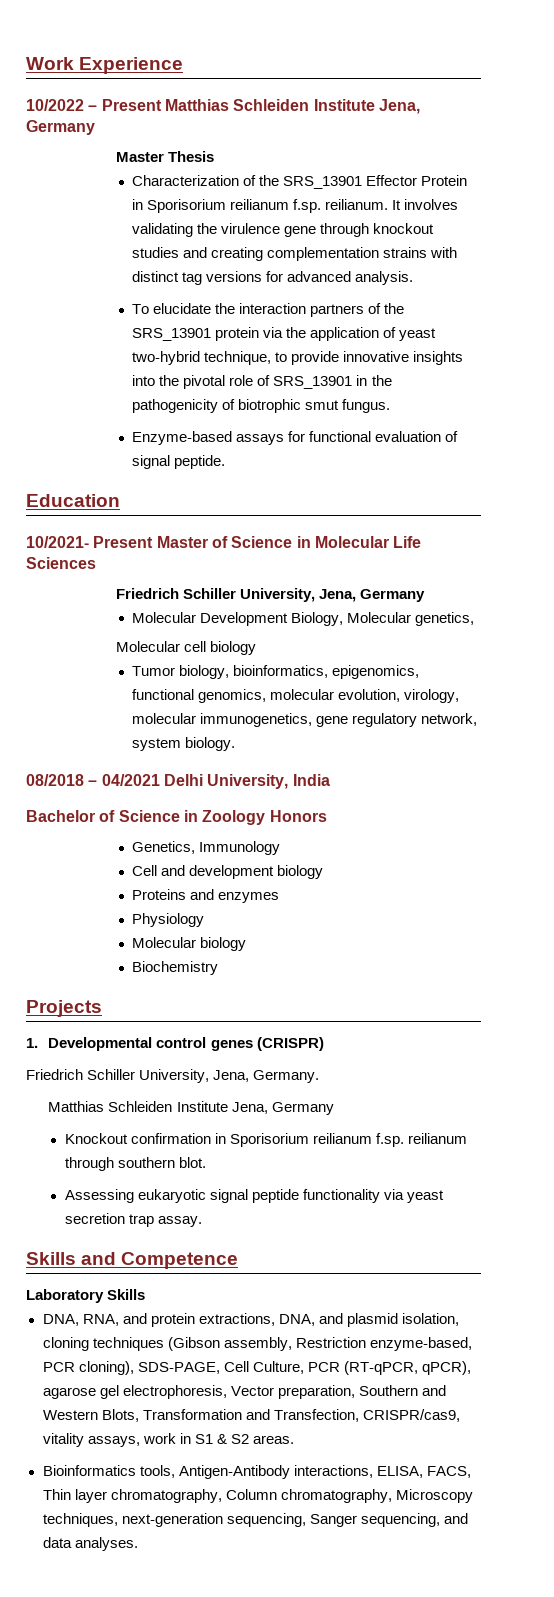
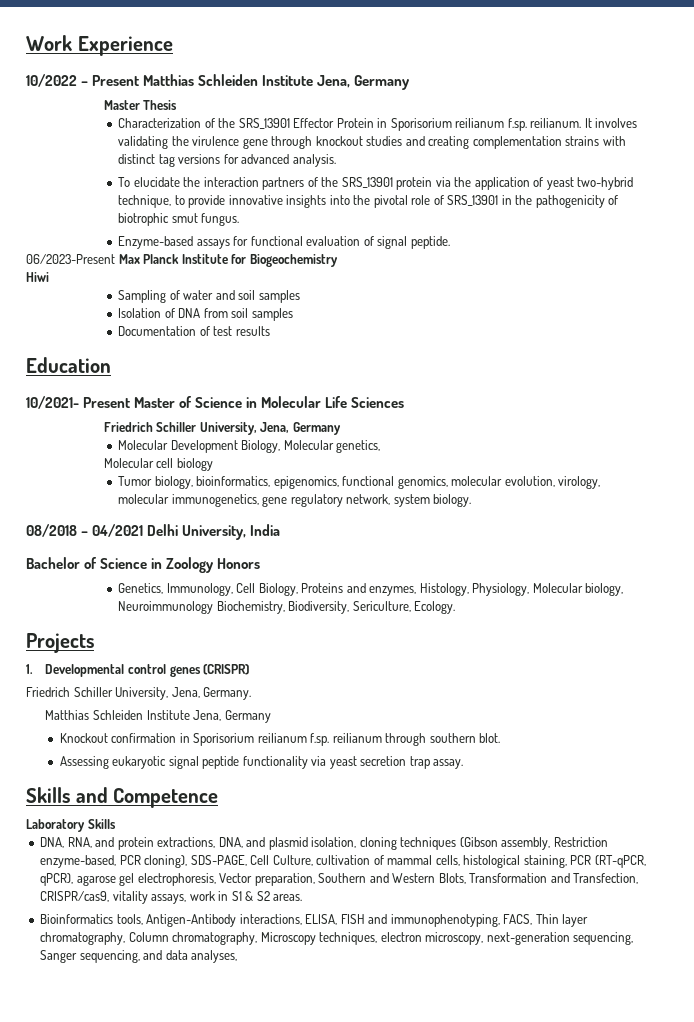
+ 06/2023-Present Max Planck Institute for Biogeochemistry
+ Hiwi
+ Sampling of water and soil samples
+ Isolation of DNA from soil samples
+ Documentation of test results
- Genetics, Immunology
- Cell and development biology
- Proteins and enzymes
- Physiology
- Molecular biology
- Biochemistry
+ Genetics, Immunology, Cell Biology, Proteins and enzymes, Histology, Physiology, Molecular biology, Neuroimmunology Biochemistry, Biodiversity, Sericulture, Ecology.
- DNA, RNA, and protein extractions, DNA, and plasmid isolation, cloning techniques (Gibson assembly, Restriction enzyme-based, PCR cloning), SDS-PAGE, Cell Culture, PCR (RT-qPCR, qPCR), agarose gel electrophoresis, Vector preparation, Southern and Western Blots, Transformation and Transfection, CRISPR/cas9, vitality assays, work in S1 & S2 areas.
+ DNA, RNA, and protein extractions, DNA, and plasmid isolation, cloning techniques (Gibson assembly, Restriction enzyme-based, PCR cloning), SDS-PAGE, Cell Culture, cultivation of mammal cells, histological staining, PCR (RT-qPCR, qPCR), agarose gel electrophoresis, Vector preparation, Southern and Western Blots, Transformation and Transfection, CRISPR/cas9, vitality assays, work in S1 & S2 areas.
- Bioinformatics tools, Antigen-Antibody interactions, ELISA, FACS, Thin layer chromatography, Column chromatography, Microscopy techniques, next-generation sequencing, Sanger sequencing, and data analyses.
+ Bioinformatics tools, Antigen-Antibody interactions, ELISA, FISH and immunophenotyping, FACS, Thin layer chromatography, Column chromatography, Microscopy techniques, electron microscopy, next-generation sequencing, Sanger sequencing, and data analyses,

